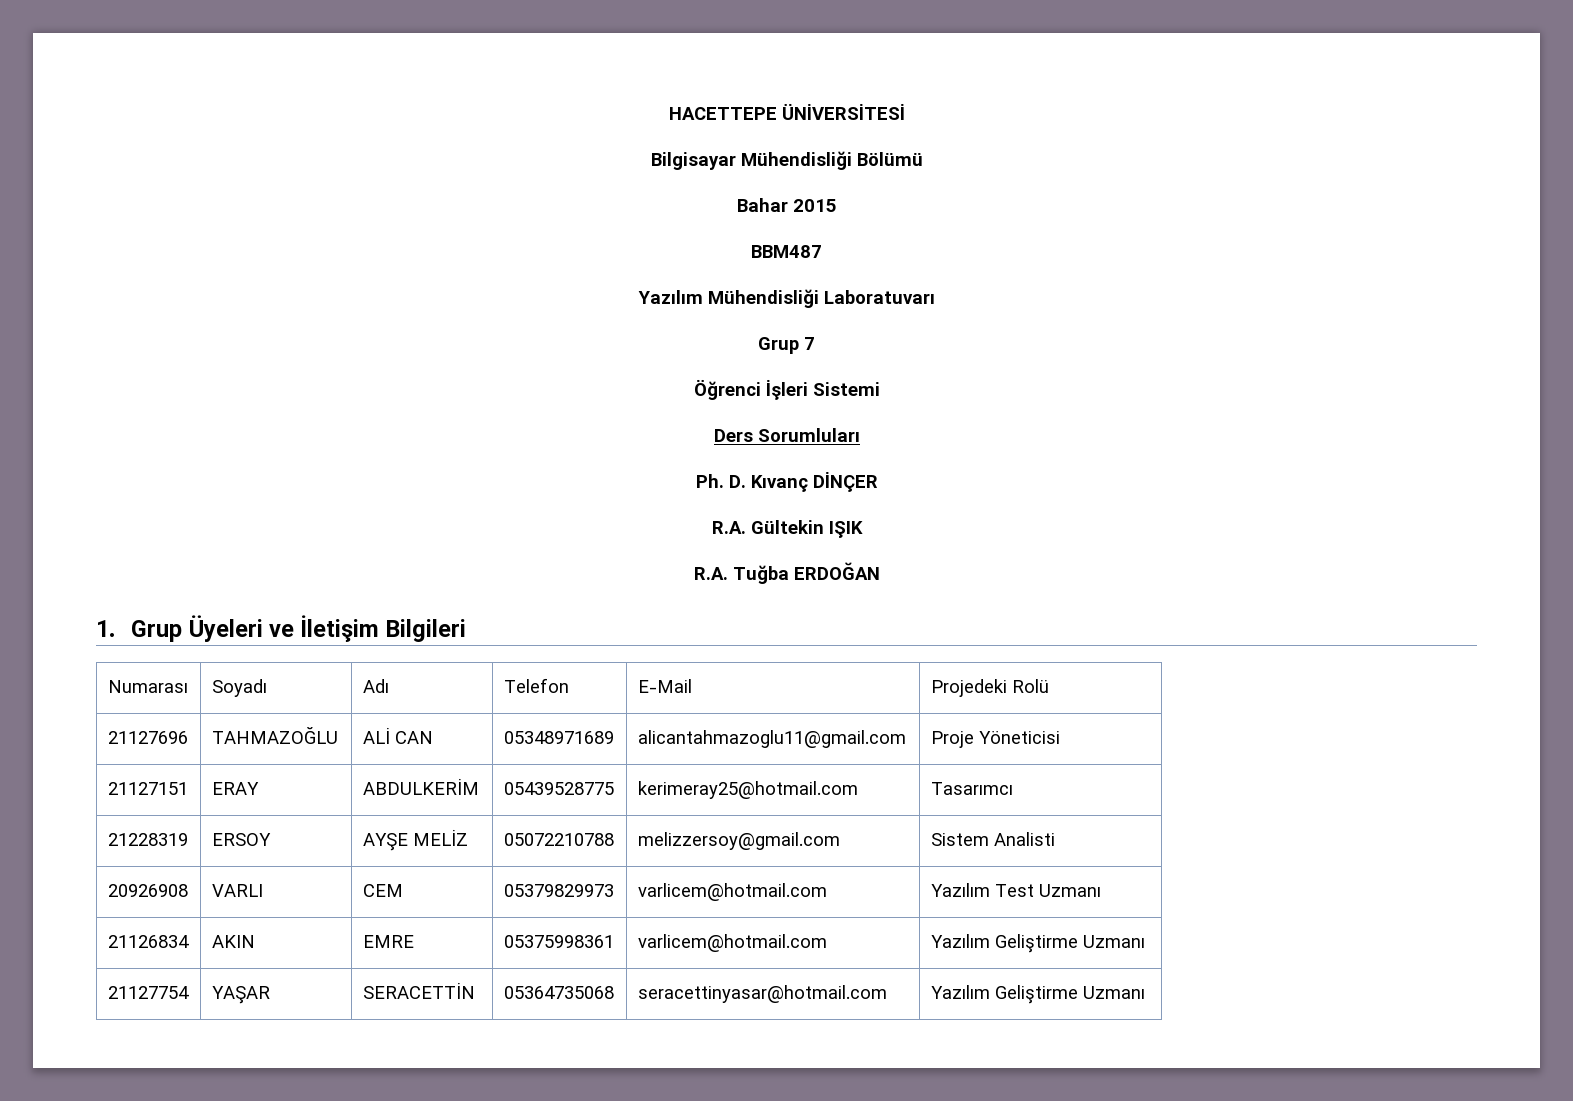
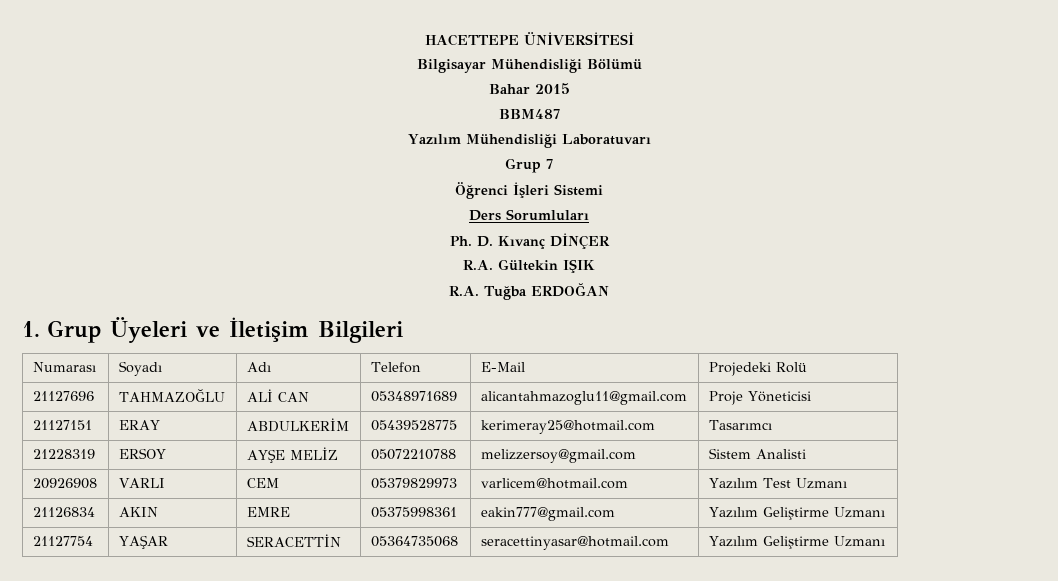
- 21126834 | AKIN | EMRE | 05375998361 | varlicem@hotmail.com | Yazılım Geliştirme Uzmanı
+ 21126834 | AKIN | EMRE | 05375998361 | eakin777@gmail.com | Yazılım Geliştirme Uzmanı

